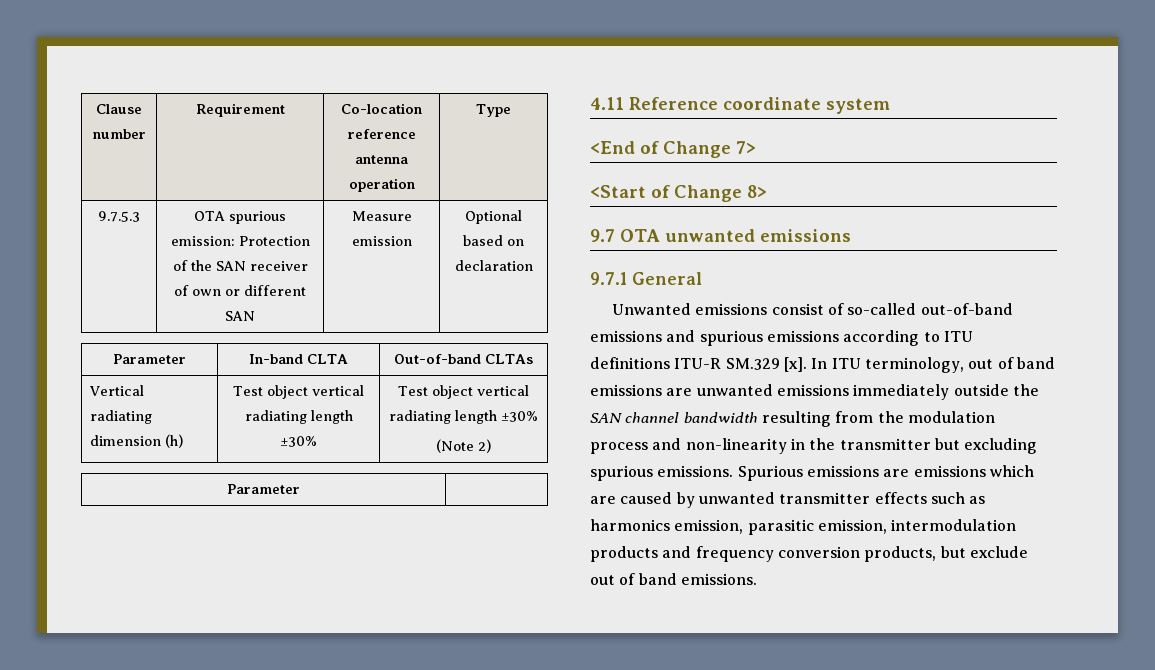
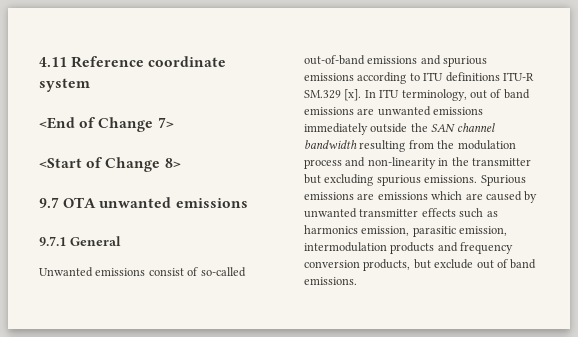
- Clause number | Requirement | Co-location reference antenna operation | Type
- 9.7.5.3 | OTA spurious emission: Protection of the SAN receiver of own or different SAN | Measure emission | Optional based on declaration
- Parameter | In-band CLTA | Out-of-band CLTAs
- Vertical radiating dimension (h) | Test object vertical radiating length ±30% | Test object vertical radiating length ±30%
- (Note 2)
- Parameter |

